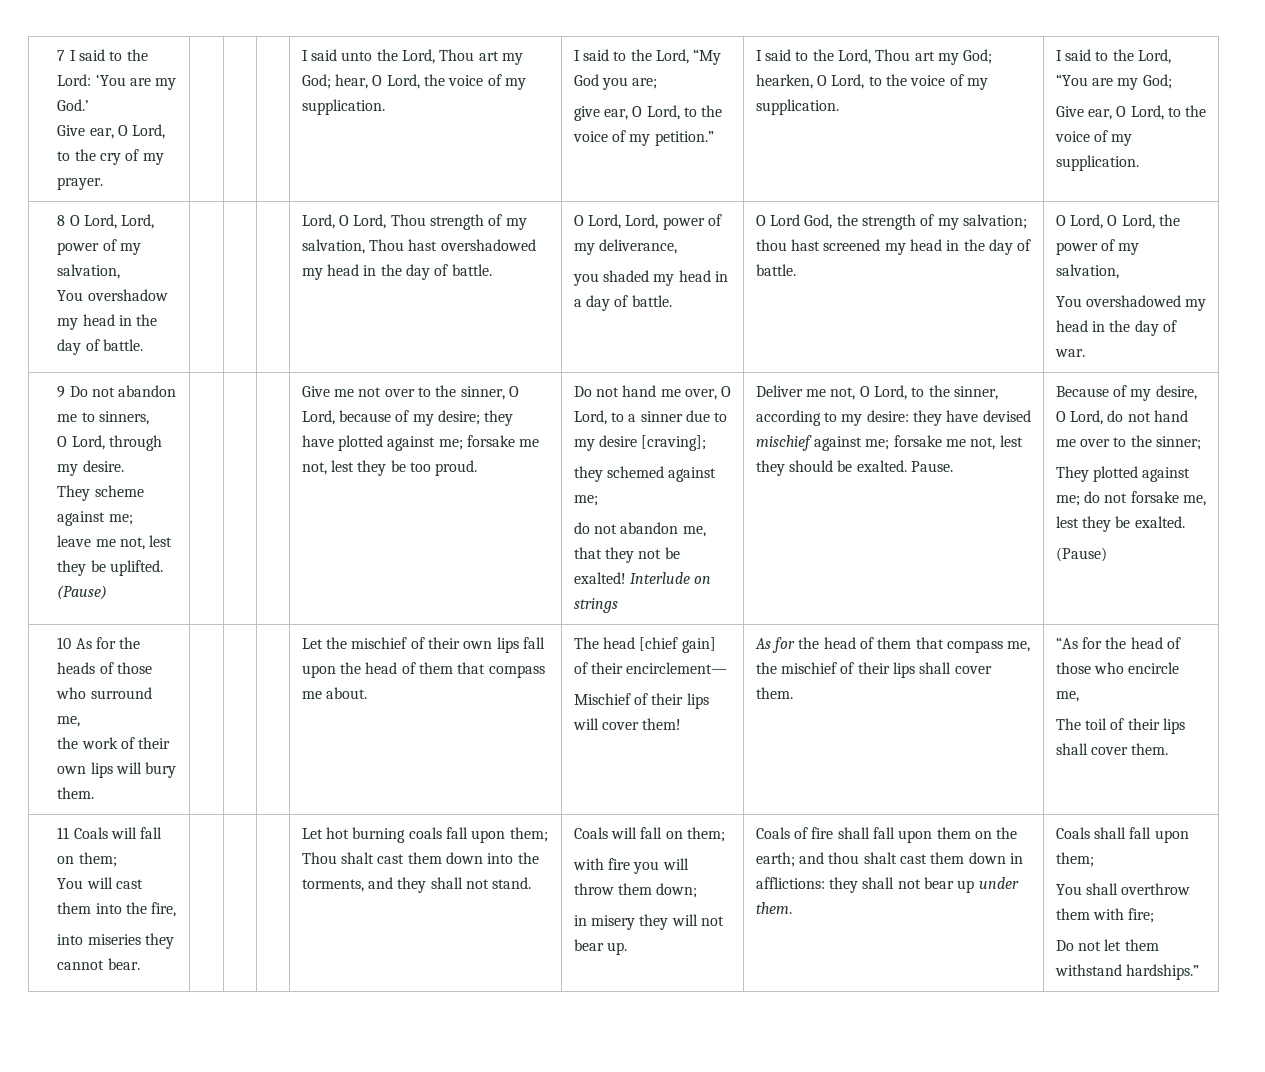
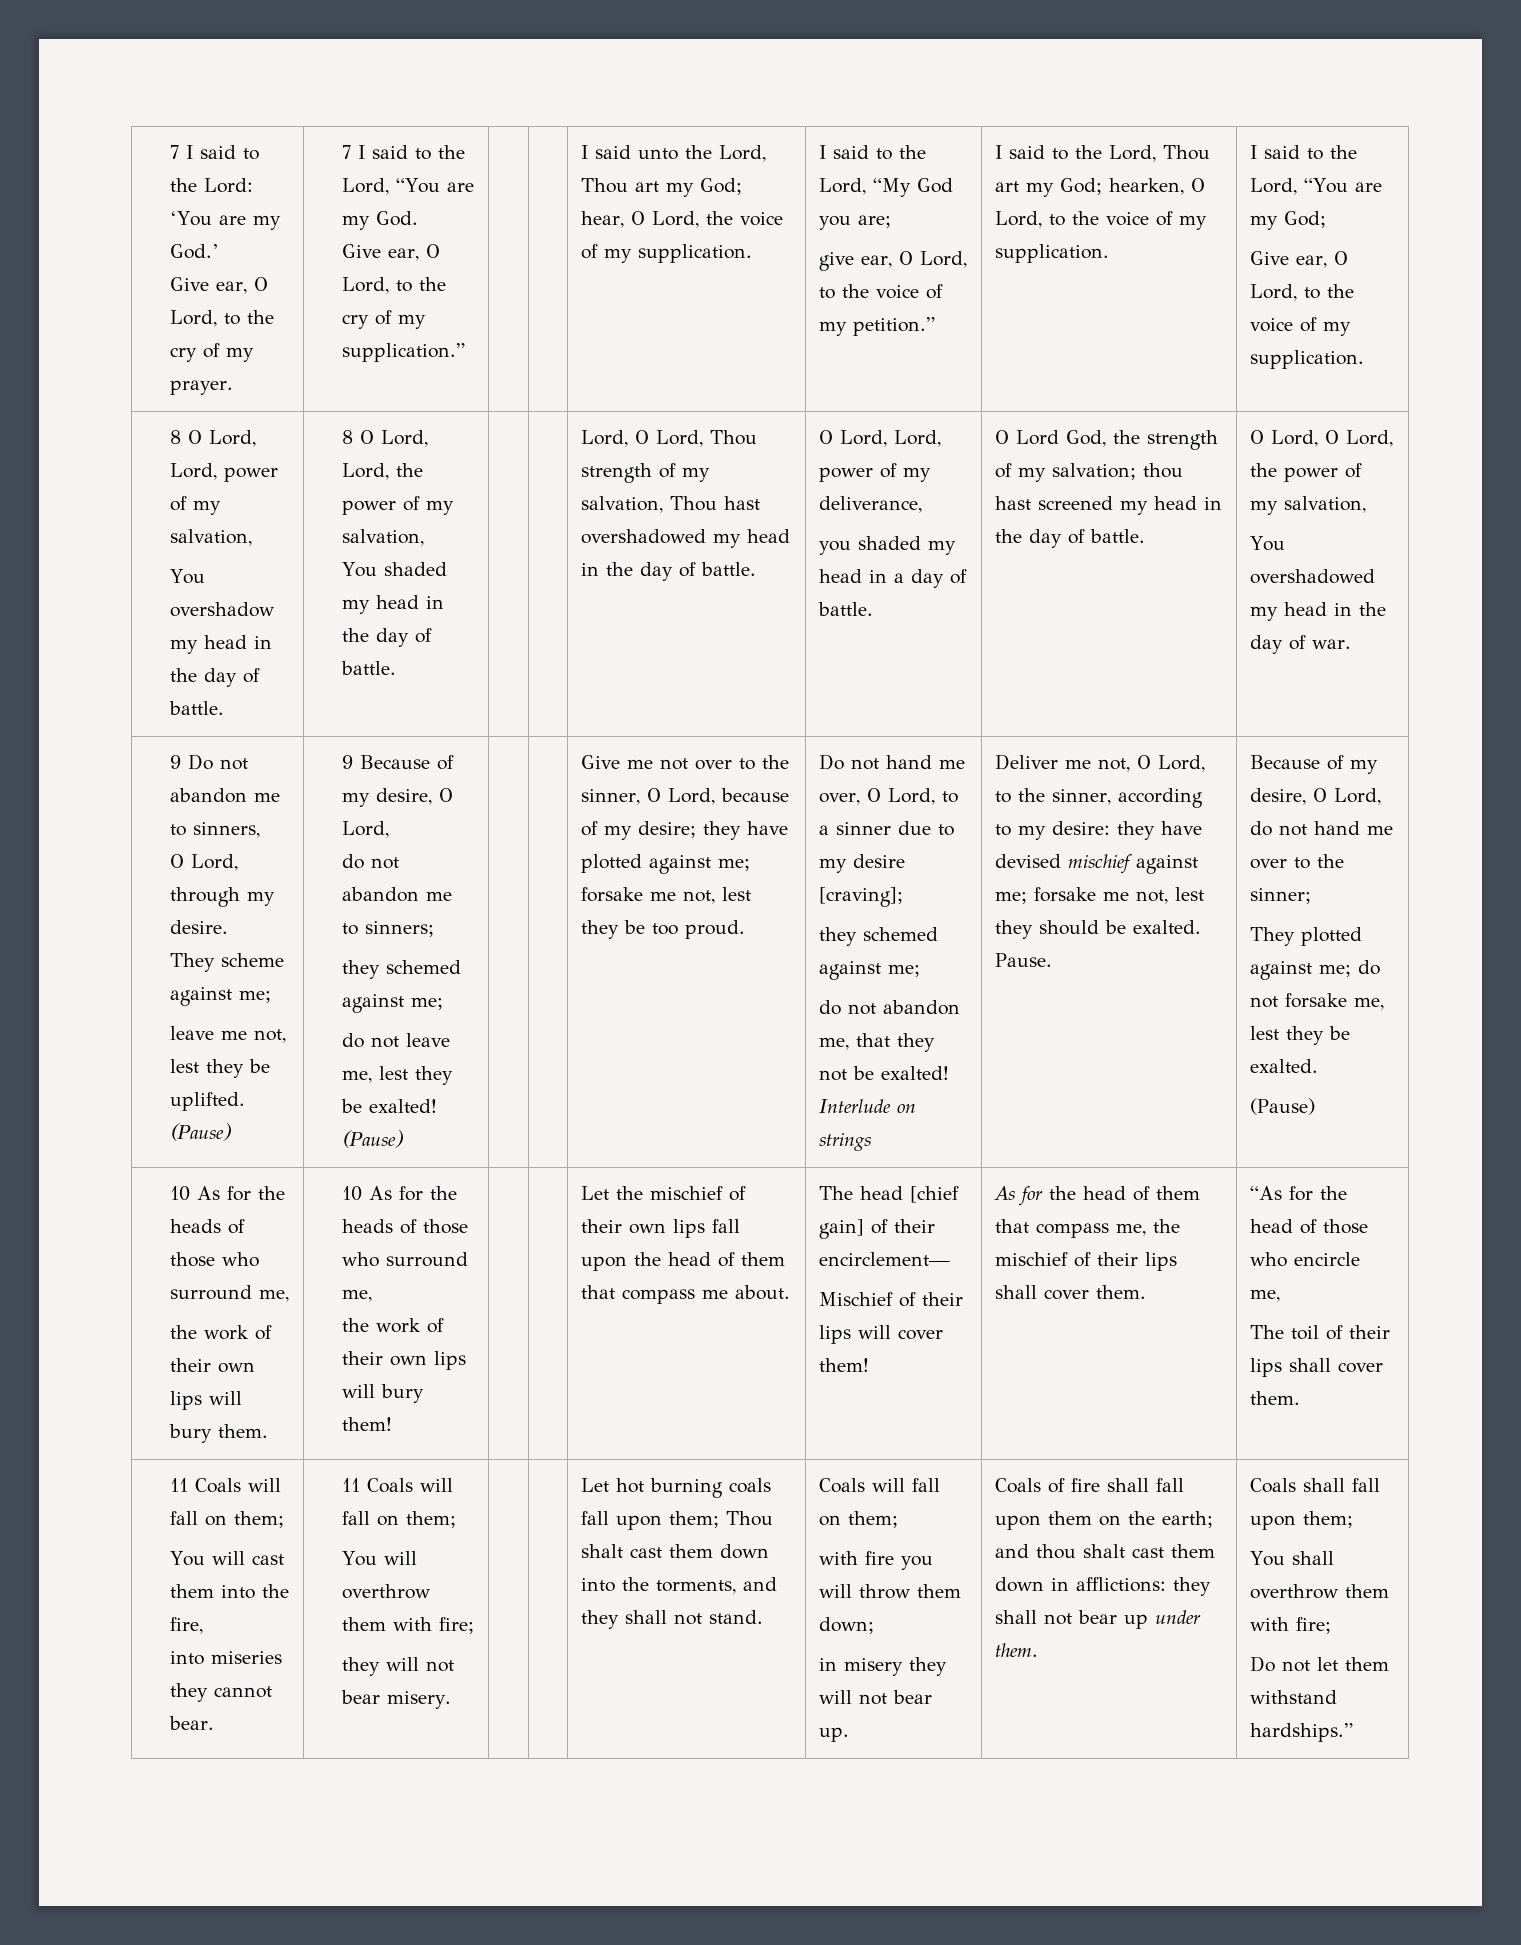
+ 7 I said to the Lord, “You are my God.
+ Give ear, O Lord, to the cry of my supplication.”
+ 8 O Lord, Lord, the power of my salvation,
+ You shaded my head in the day of battle.
+ 9 Because of my desire, O Lord,
+ do not abandon me to sinners;
+ they schemed against me;
+ do not leave me, lest they be exalted! (Pause)
- the work of their own lips will bury them.
+ the work of their own lips will bury them. | 10 As for the heads of those who surround me,
+ the work of their own lips will bury them!
- into miseries they cannot bear.
+ into miseries they cannot bear. | 11 Coals will fall on them;
+ You will overthrow them with fire;
+ they will not bear misery.

